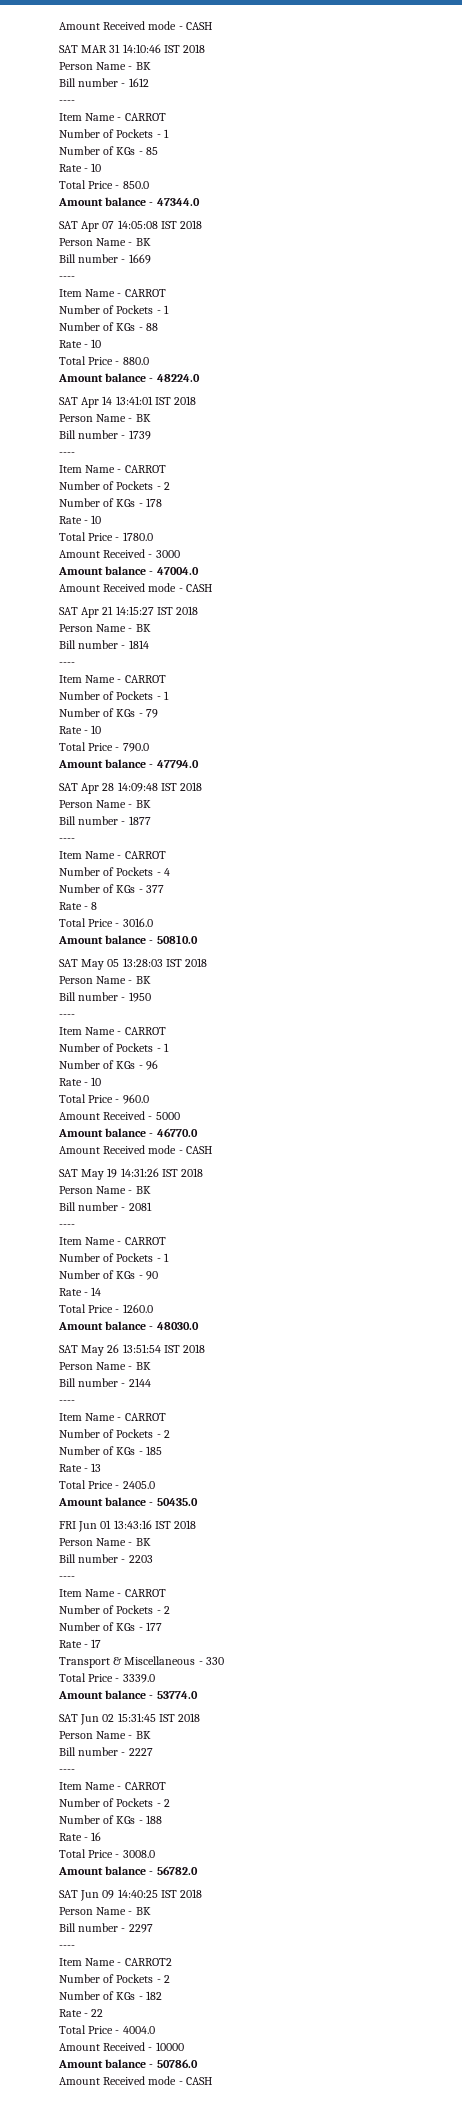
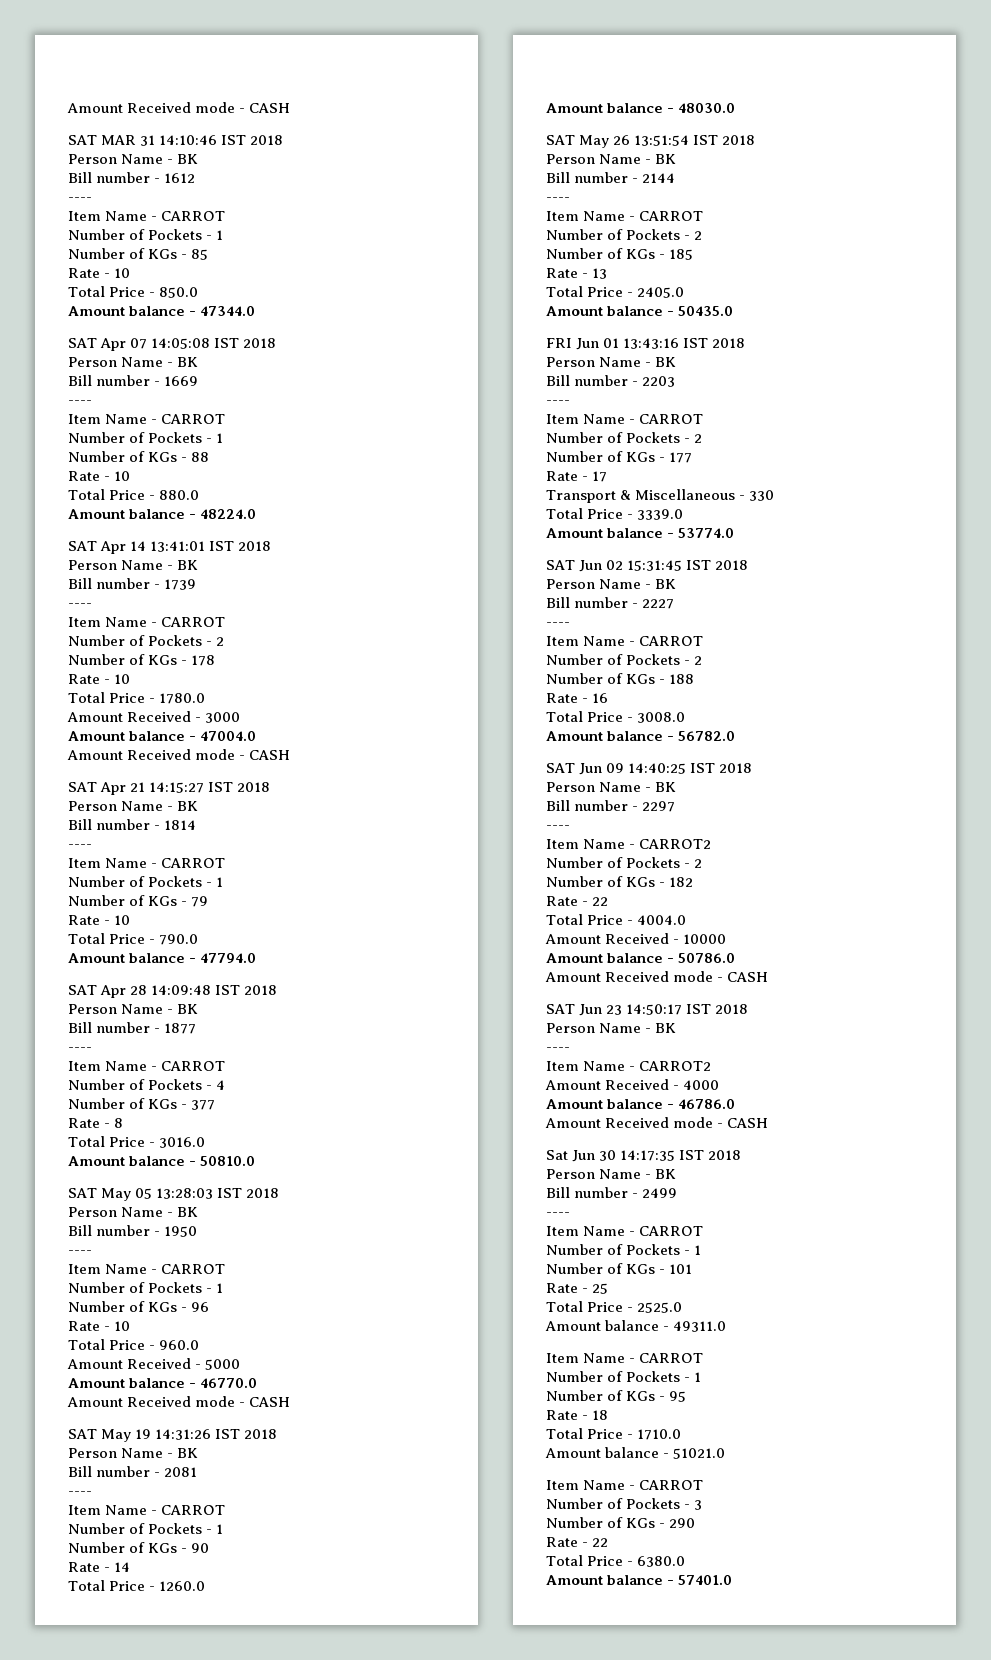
+ SAT Jun 23 14:50:17 IST 2018
+ Person Name - BK
+ ----
+ Item Name - CARROT2
+ Amount Received - 4000
+ Amount balance - 46786.0
+ Amount Received mode - CASH
+ Sat Jun 30 14:17:35 IST 2018
+ Person Name - BK
+ Bill number - 2499
+ ----
+ Item Name - CARROT
+ Number of Pockets - 1
+ Number of KGs - 101
+ Rate - 25
+ Total Price - 2525.0
+ Amount balance - 49311.0
+ Item Name - CARROT
+ Number of Pockets - 1
+ Number of KGs - 95
+ Rate - 18
+ Total Price - 1710.0
+ Amount balance - 51021.0
+ Item Name - CARROT
+ Number of Pockets - 3
+ Number of KGs - 290
+ Rate - 22
+ Total Price - 6380.0
+ Amount balance - 57401.0

